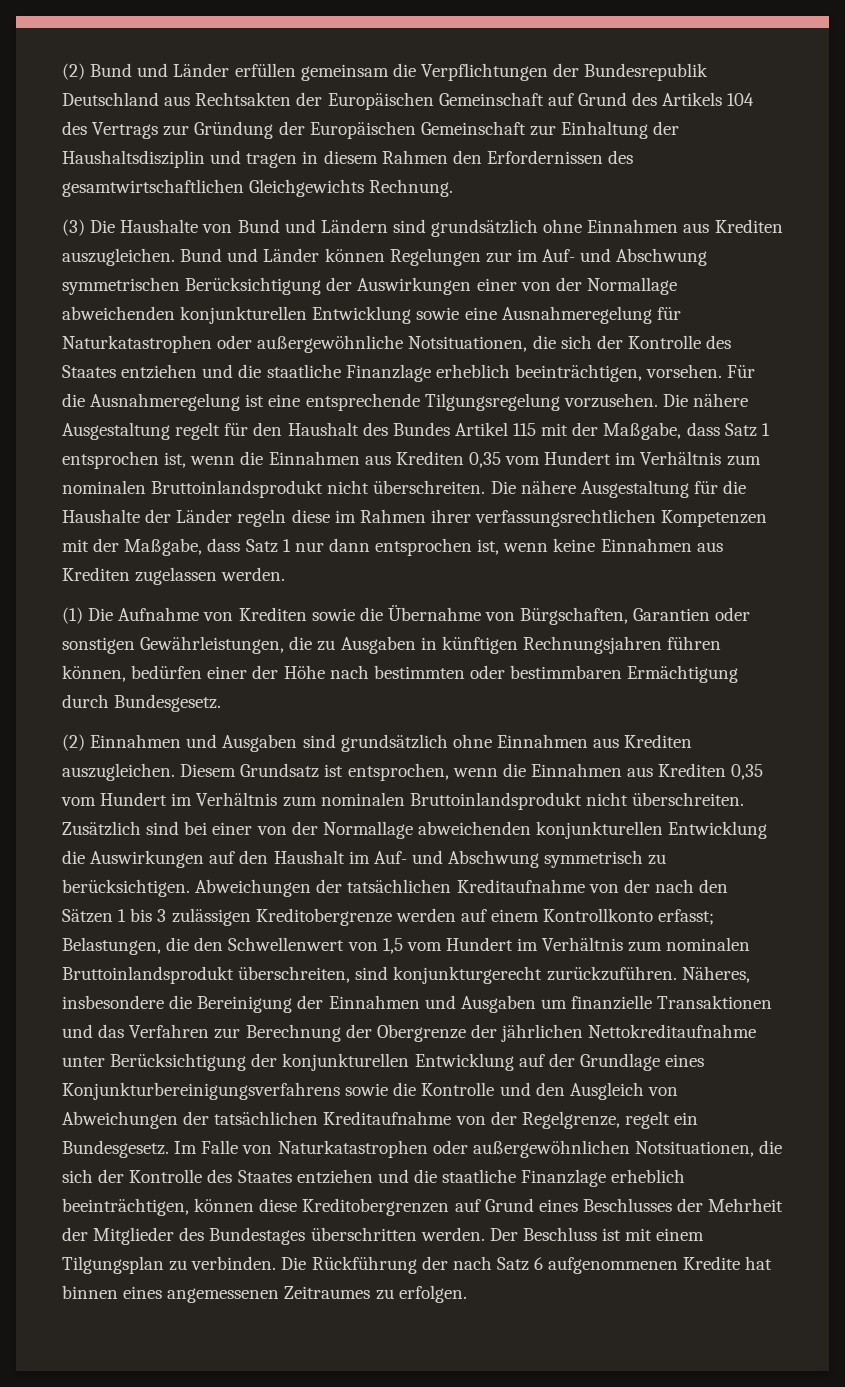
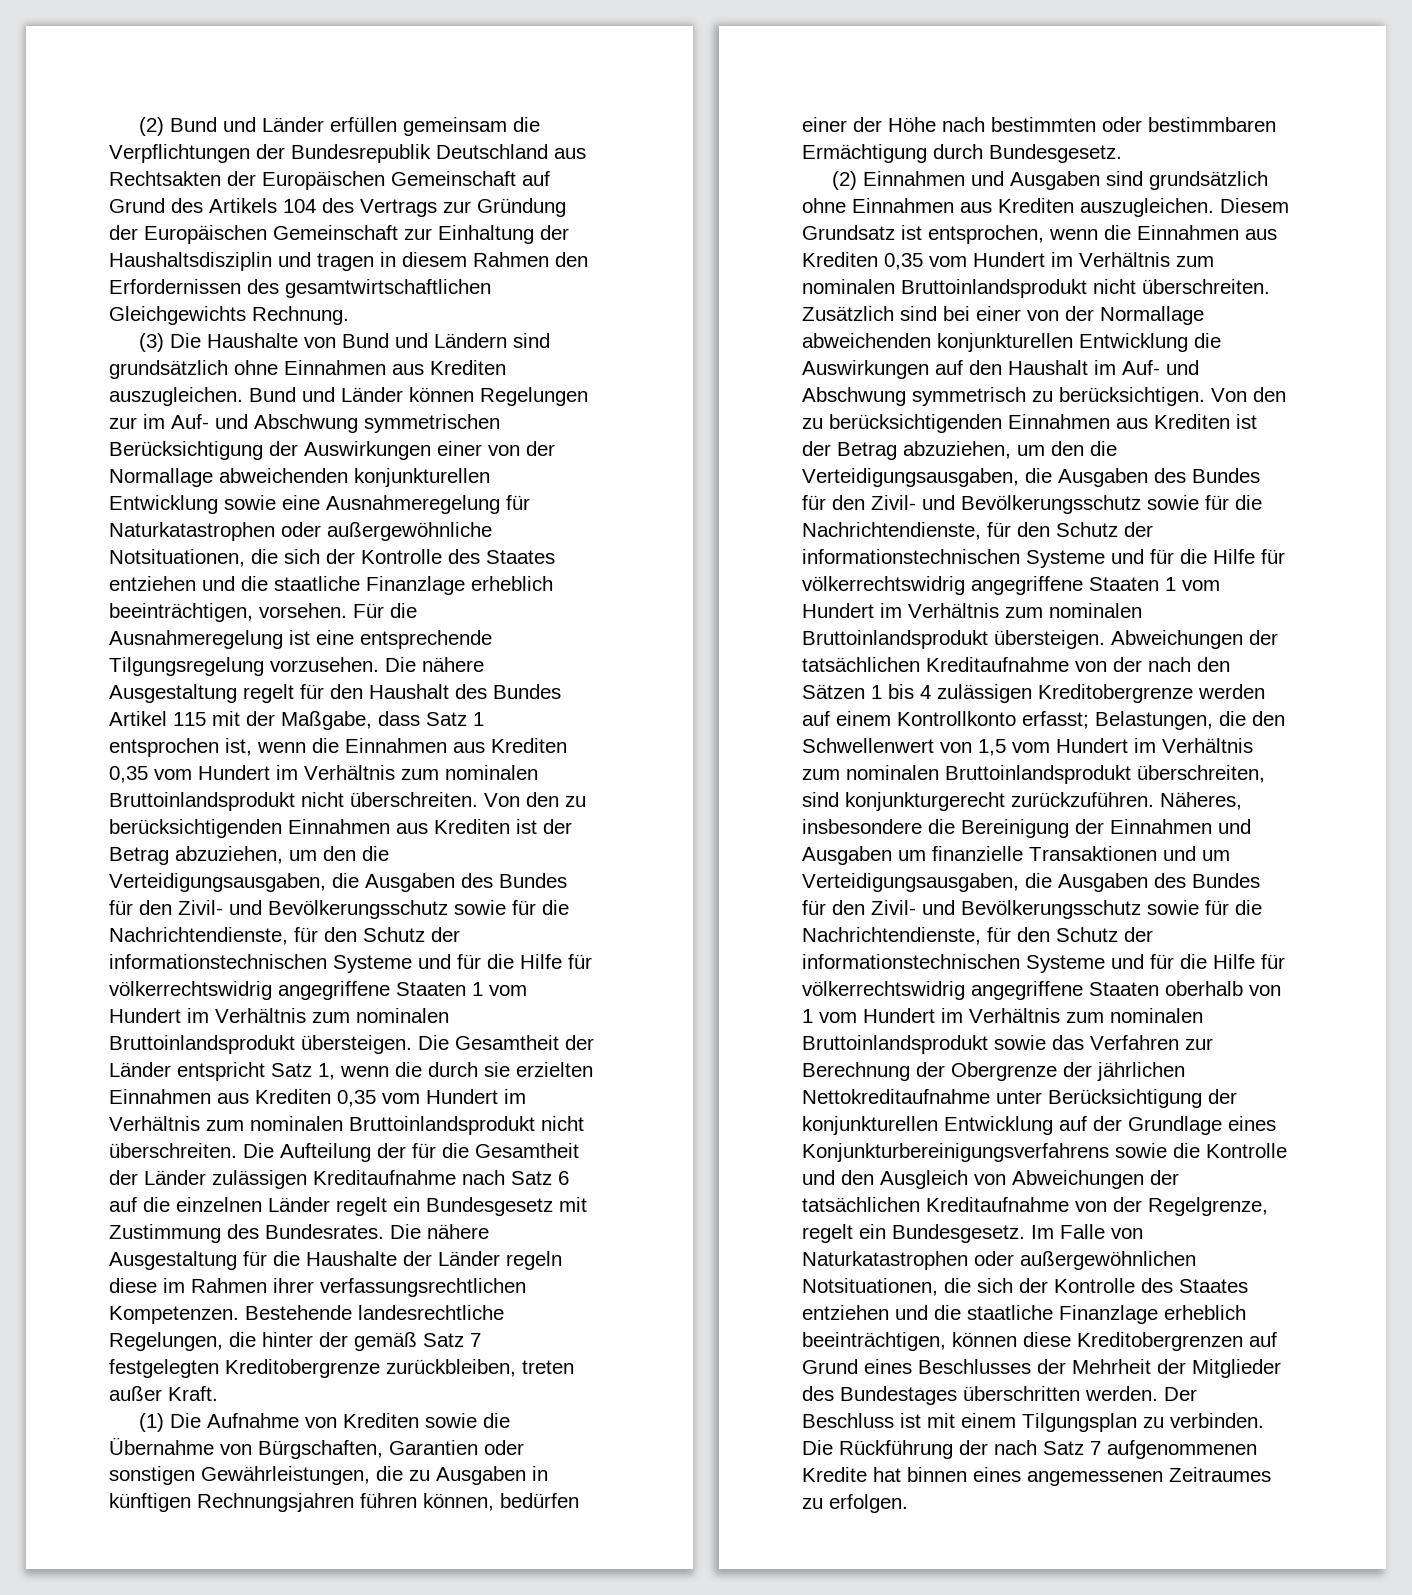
+ Von den zu berücksichtigenden Einnahmen aus Krediten ist der Betrag abzuziehen, um den die Verteidigungsausgaben, die Ausgaben des Bundes für den Zivil- und Bevölkerungsschutz sowie für die Nachrichtendienste, für den Schutz der informationstechnischen Systeme und für die Hilfe für völkerrechtswidrig angegriffene Staaten 1 vom Hundert im Verhältnis zum nominalen Bruttoinlandsprodukt übersteigen. Die Gesamtheit der Länder entspricht Satz 1, wenn die durch sie erzielten Einnahmen aus Krediten 0,35 vom Hundert im Verhältnis zum nominalen Bruttoinlandsprodukt nicht überschreiten. Die Aufteilung der für die Gesamtheit der Länder zulässigen Kreditaufnahme nach Satz 6 auf die einzelnen Länder regelt ein Bundesgesetz mit Zustimmung des Bundesrates.
- Die nähere Ausgestaltung für die Haushalte der Länder regeln diese im Rahmen ihrer verfassungsrechtlichen Kompetenzen mit der Maßgabe, dass Satz 1 nur dann entsprochen ist, wenn keine Einnahmen aus Krediten zugelassen werden.
+ Die nähere Ausgestaltung für die Haushalte der Länder regeln diese im Rahmen ihrer verfassungsrechtlichen Kompetenzen. Bestehende landesrechtliche Regelungen, die hinter der gemäß Satz 7 festgelegten Kreditobergrenze zurückbleiben, treten außer Kraft.
- Zusätzlich sind bei einer von der Normallage abweichenden konjunkturellen Entwicklung die Auswirkungen auf den Haushalt im Auf- und Abschwung symmetrisch zu berücksichtigen.
+ Zusätzlich sind bei einer von der Normallage abweichenden konjunkturellen Entwicklung die Auswirkungen auf den Haushalt im Auf- und Abschwung symmetrisch zu berücksichtigen. Von den zu berücksichtigenden Einnahmen aus Krediten ist der Betrag abzuziehen, um den die Verteidigungsausgaben, die Ausgaben des Bundes für den Zivil- und Bevölkerungsschutz sowie für die Nachrichtendienste, für den Schutz der informationstechnischen Systeme und für die Hilfe für völkerrechtswidrig angegriffene Staaten 1 vom Hundert im Verhältnis zum nominalen Bruttoinlandsprodukt übersteigen.
- Abweichungen der tatsächlichen Kreditaufnahme von der nach den Sätzen 1 bis 3 zulässigen Kreditobergrenze werden auf einem Kontrollkonto erfasst; Belastungen, die den Schwellenwert von 1,5 vom Hundert im Verhältnis zum nominalen Bruttoinlandsprodukt überschreiten, sind konjunkturgerecht zurückzuführen.
+ Abweichungen der tatsächlichen Kreditaufnahme von der nach den Sätzen 1 bis 4 zulässigen Kreditobergrenze werden auf einem Kontrollkonto erfasst; Belastungen, die den Schwellenwert von 1,5 vom Hundert im Verhältnis zum nominalen Bruttoinlandsprodukt überschreiten, sind konjunkturgerecht zurückzuführen.
- Näheres, insbesondere die Bereinigung der Einnahmen und Ausgaben um finanzielle Transaktionen und das Verfahren zur Berechnung der Obergrenze der jährlichen Nettokreditaufnahme unter Berücksichtigung der konjunkturellen Entwicklung auf der Grundlage eines Konjunkturbereinigungsverfahrens sowie die Kontrolle und den Ausgleich von Abweichungen der tatsächlichen Kreditaufnahme von der Regelgrenze, regelt ein Bundesgesetz.
+ Näheres, insbesondere die Bereinigung der Einnahmen und Ausgaben um finanzielle Transaktionen und um Verteidigungsausgaben, die Ausgaben des Bundes für den Zivil- und Bevölkerungsschutz sowie für die Nachrichtendienste, für den Schutz der informationstechnischen Systeme und für die Hilfe für völkerrechtswidrig angegriffene Staaten oberhalb von 1 vom Hundert im Verhältnis zum nominalen Bruttoinlandsprodukt sowie das Verfahren zur Berechnung der Obergrenze der jährlichen Nettokreditaufnahme unter Berücksichtigung der konjunkturellen Entwicklung auf der Grundlage eines Konjunkturbereinigungsverfahrens sowie die Kontrolle und den Ausgleich von Abweichungen der tatsächlichen Kreditaufnahme von der Regelgrenze, regelt ein Bundesgesetz.
- Die Rückführung der nach Satz 6 aufgenommenen Kredite hat binnen eines angemessenen Zeitraumes zu erfolgen.
+ Die Rückführung der nach Satz 7 aufgenommenen Kredite hat binnen eines angemessenen Zeitraumes zu erfolgen.

